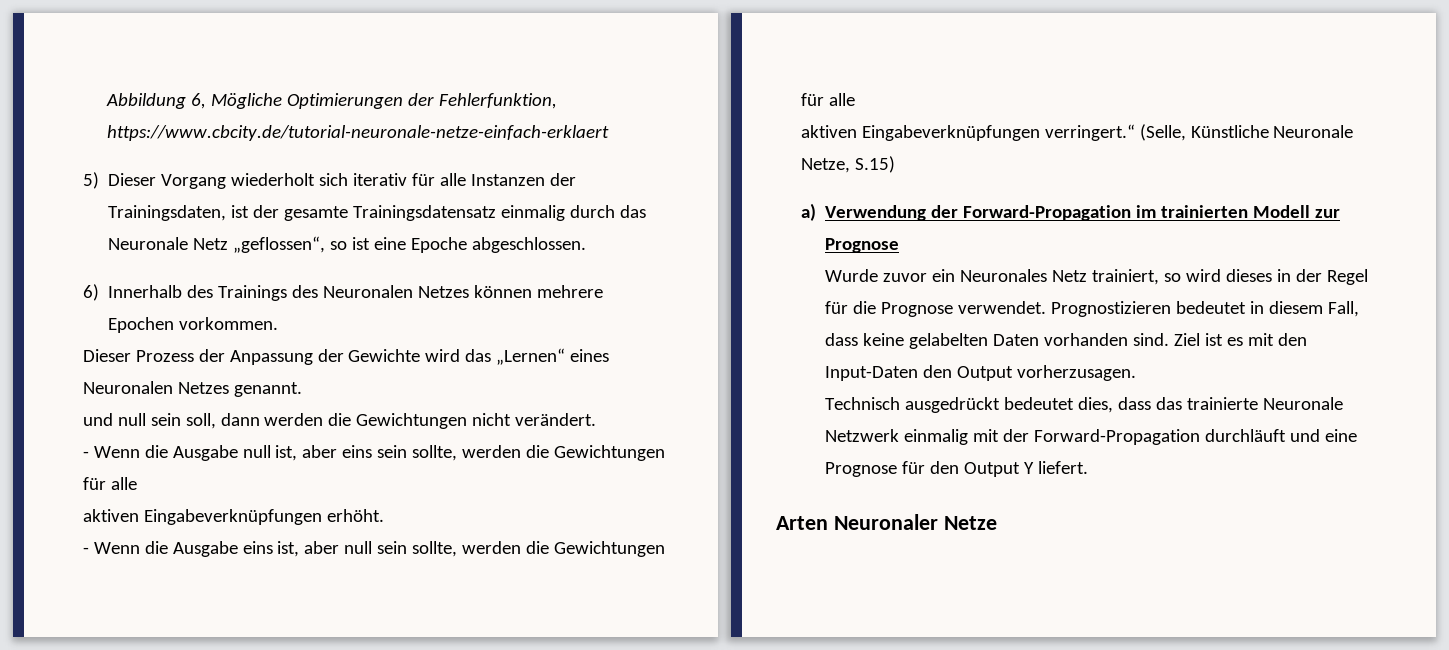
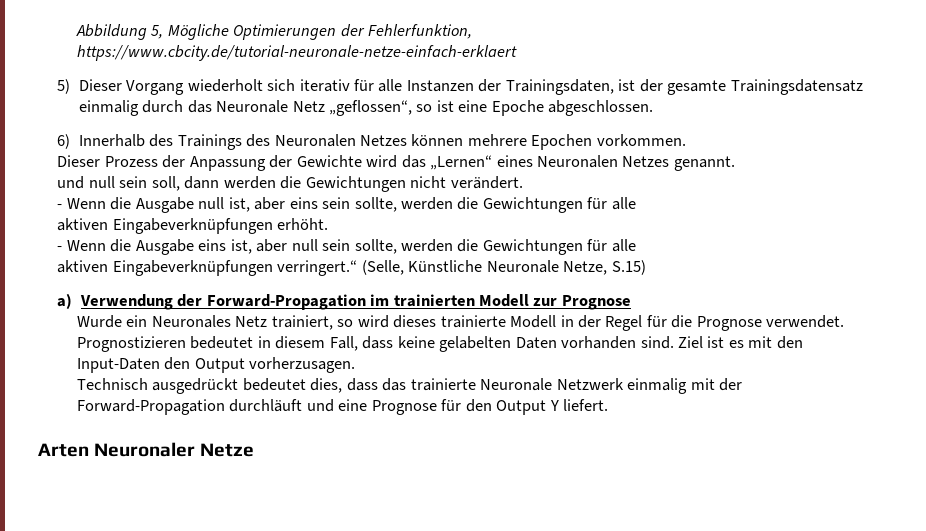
- Abbildung 6, Mögliche Optimierungen der Fehlerfunktion, https://www.cbcity.de/tutorial-neuronale-netze-einfach-erklaert
+ Abbildung 5, Mögliche Optimierungen der Fehlerfunktion, https://www.cbcity.de/tutorial-neuronale-netze-einfach-erklaert
- Wurde zuvor ein Neuronales Netz trainiert, so wird dieses in der Regel für die Prognose verwendet.
+ Wurde ein Neuronales Netz trainiert, so wird dieses trainierte Modell in der Regel für die Prognose verwendet.

